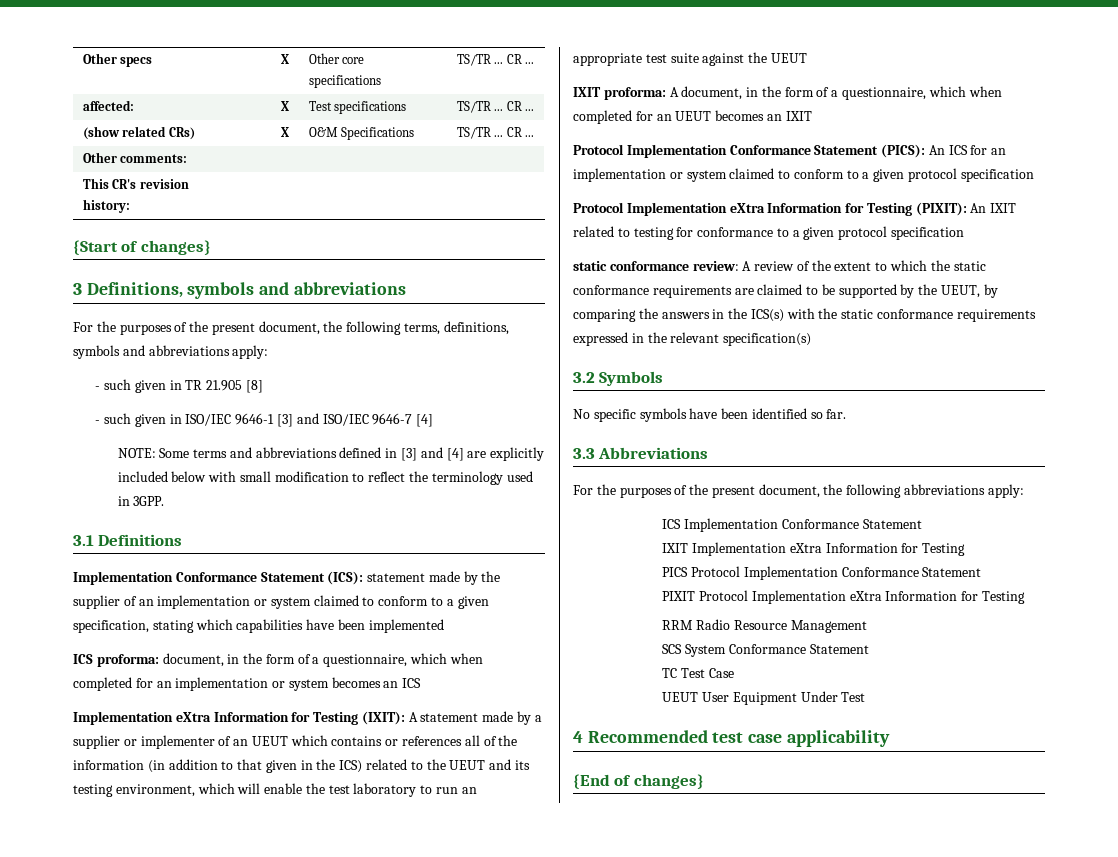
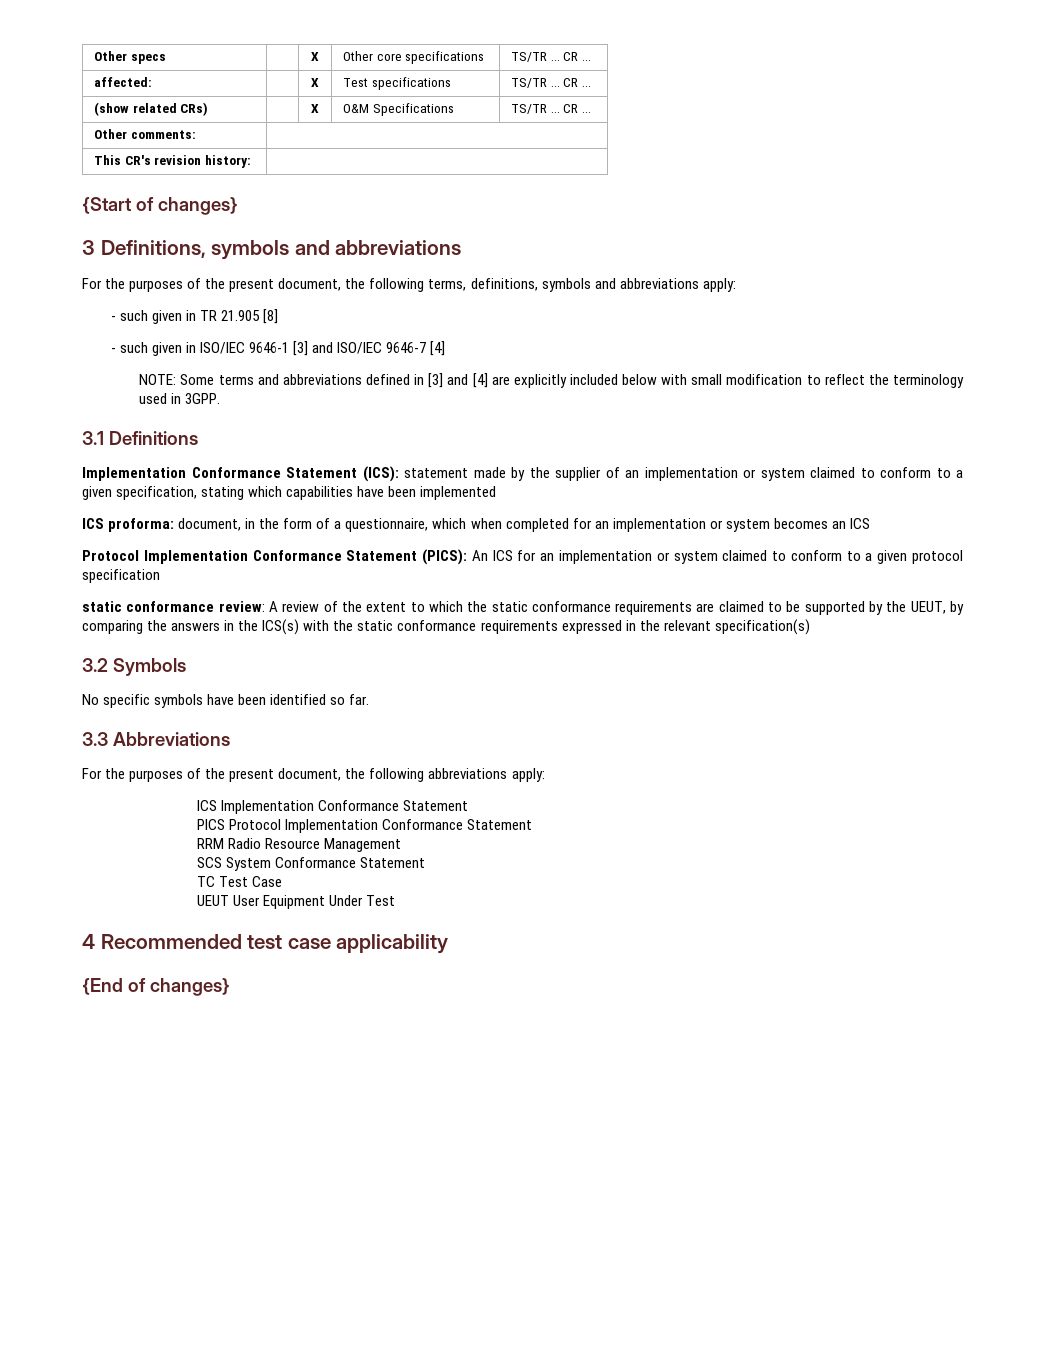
- Implementation eXtra Information for Testing (IXIT): A statement made by a supplier or implementer of an UEUT which contains or references all of the information (in addition to that given in the ICS) related to the UEUT and its testing environment, which will enable the test laboratory to run an appropriate test suite against the UEUT
- IXIT proforma: A document, in the form of a questionnaire, which when completed for an UEUT becomes an IXIT
- Protocol Implementation eXtra Information for Testing (PIXIT): An IXIT related to testing for conformance to a given protocol specification
- IXIT Implementation eXtra Information for Testing
- PIXIT Protocol Implementation eXtra Information for Testing

